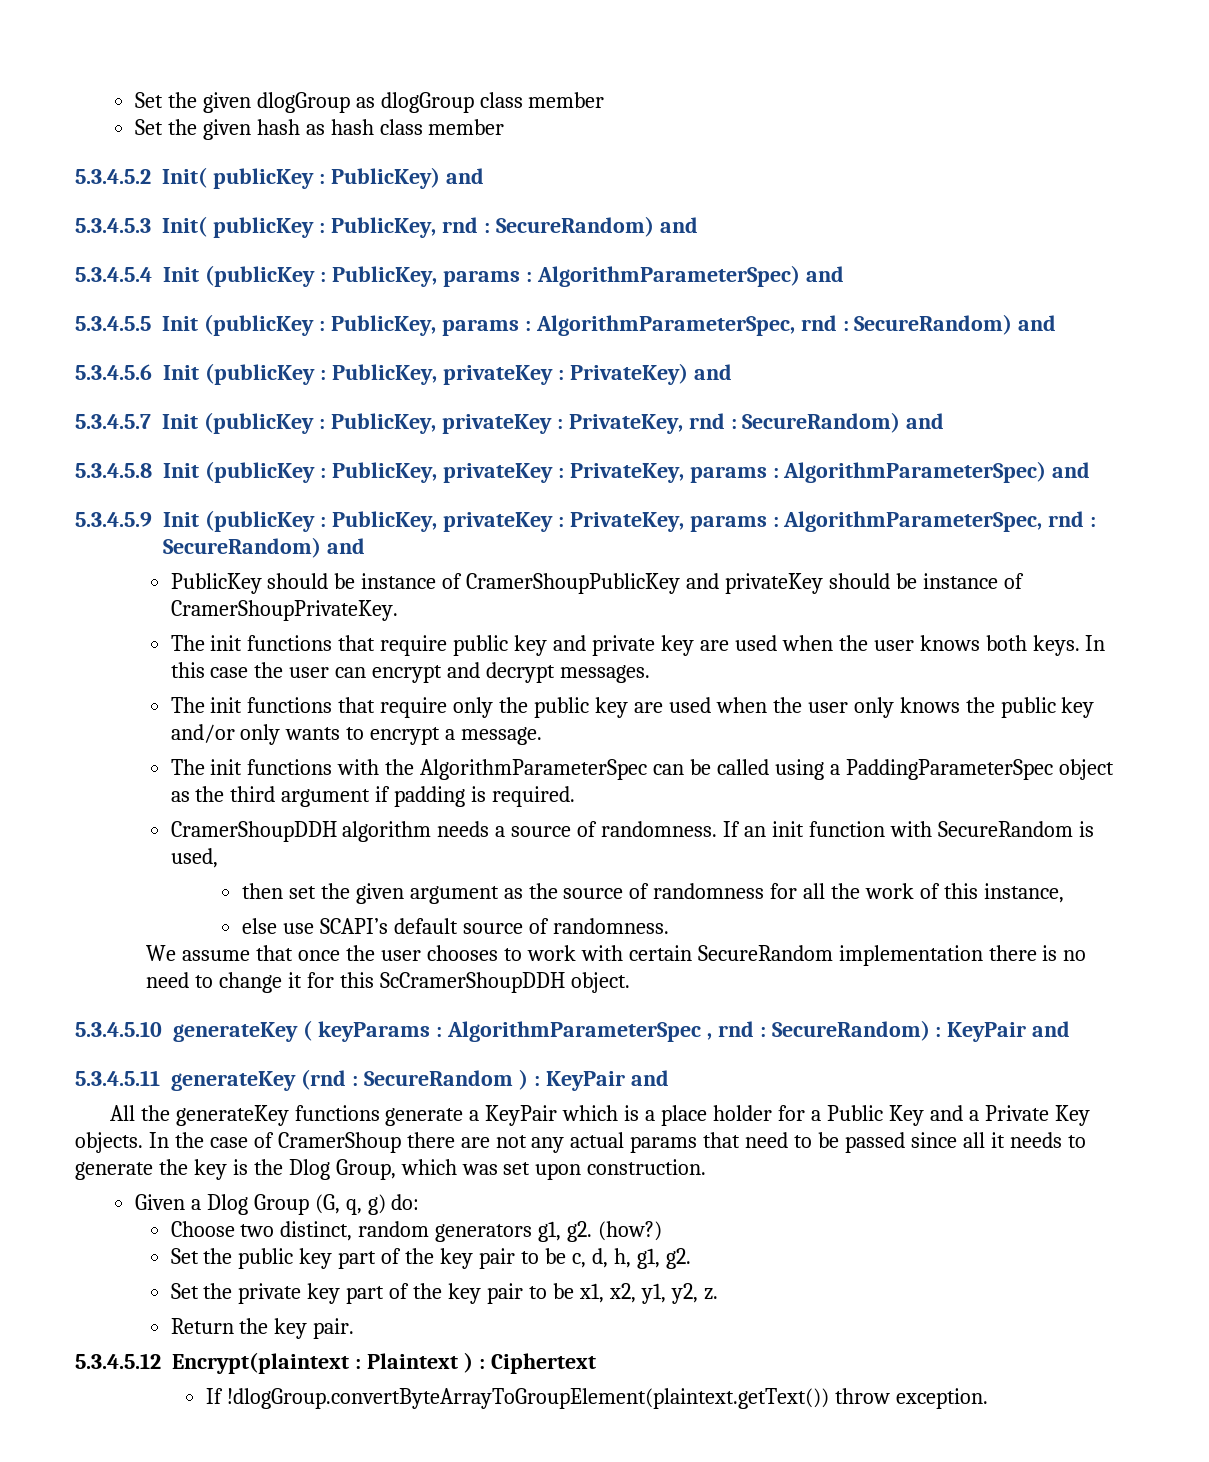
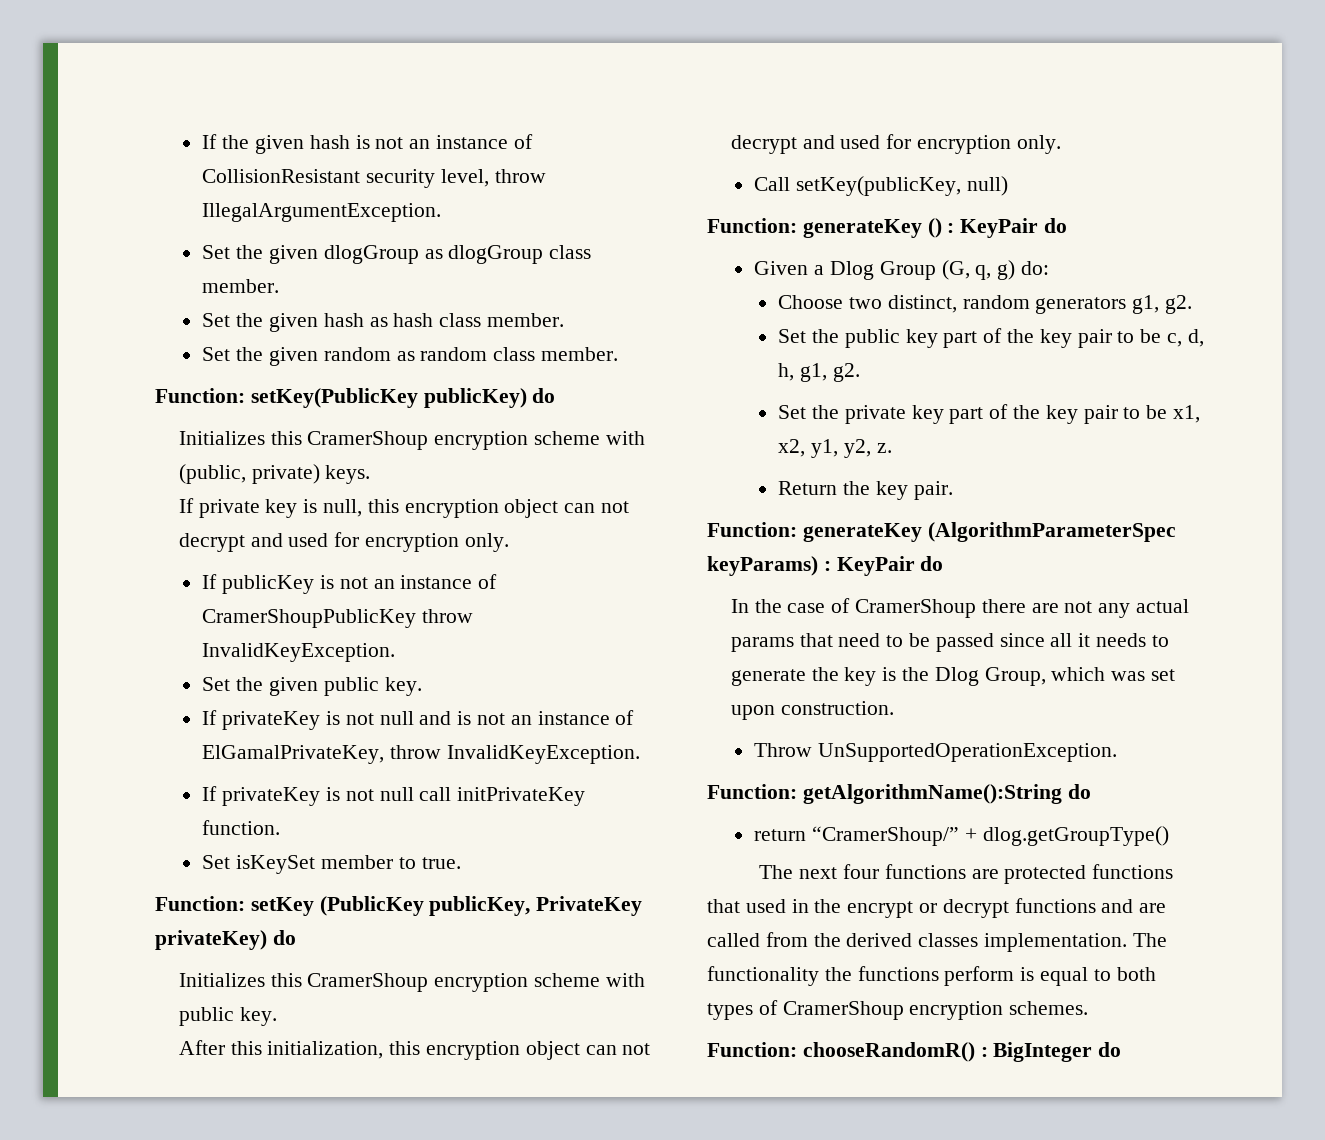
+ If the given hash is not an instance of CollisionResistant security level, throw IllegalArgumentException.
- Set the given dlogGroup as dlogGroup class member
+ Set the given dlogGroup as dlogGroup class member.
- Set the given hash as hash class member
- 5.3.4.5.2 Init( publicKey : PublicKey) and
- 5.3.4.5.3 Init( publicKey : PublicKey, rnd : SecureRandom) and
- 5.3.4.5.4 Init (publicKey : PublicKey, params : AlgorithmParameterSpec) and
- 5.3.4.5.5 Init (publicKey : PublicKey, params : AlgorithmParameterSpec, rnd : SecureRandom) and
- 5.3.4.5.6 Init (publicKey : PublicKey, privateKey : PrivateKey) and
- 5.3.4.5.7 Init (publicKey : PublicKey, privateKey : PrivateKey, rnd : SecureRandom) and
- 5.3.4.5.8 Init (publicKey : PublicKey, privateKey : PrivateKey, params : AlgorithmParameterSpec) and
- 5.3.4.5.9 Init (publicKey : PublicKey, privateKey : PrivateKey, params : AlgorithmParameterSpec, rnd : SecureRandom) and
- PublicKey should be instance of CramerShoupPublicKey and privateKey should be instance of CramerShoupPrivateKey.
- The init functions that require public key and private key are used when the user knows both keys. In this case the user can encrypt and decrypt messages.
- The init functions that require only the public key are used when the user only knows the public key and/or only wants to encrypt a message.
- The init functions with the AlgorithmParameterSpec can be called using a PaddingParameterSpec object as the third argument if padding is required.
- CramerShoupDDH algorithm needs a source of randomness. If an init function with SecureRandom is used,
- then set the given argument as the source of randomness for all the work of this instance,
- else use SCAPI’s default source of randomness.
- We assume that once the user chooses to work with certain SecureRandom implementation there is no need to change it for this ScCramerShoupDDH object.
- 5.3.4.5.10 generateKey ( keyParams : AlgorithmParameterSpec , rnd : SecureRandom) : KeyPair and
- 5.3.4.5.11 generateKey (rnd : SecureRandom ) : KeyPair and
- All the generateKey functions generate a KeyPair which is a place holder for a Public Key and a Private Key objects. In the case of CramerShoup there are not any actual params that need to be passed since all it needs to generate the key is the Dlog Group, which was set upon construction.
+ Set the given hash as hash class member.
+ Set the given random as random class member.
+ Function: setKey(PublicKey publicKey) do
+ Initializes this CramerShoup encryption scheme with (public, private) keys.
+ If private key is null, this encryption object can not decrypt and used for encryption only.
+ If publicKey is not an instance of CramerShoupPublicKey throw InvalidKeyException.
+ Set the given public key.
+ If privateKey is not null and is not an instance of ElGamalPrivateKey, throw InvalidKeyException.
+ If privateKey is not null call initPrivateKey function.
+ Set isKeySet member to true.
+ Function: setKey (PublicKey publicKey, PrivateKey privateKey) do
+ Initializes this CramerShoup encryption scheme with public key.
+ After this initialization, this encryption object can not decrypt and used for encryption only.
+ Call setKey(publicKey, null)
+ Function: generateKey () : KeyPair do
- (how?)
- 5.3.4.5.12 Encrypt(plaintext : Plaintext ) : Ciphertext
- If !dlogGroup.convertByteArrayToGroupElement(plaintext.getText()) throw exception.
+ Function: generateKey (AlgorithmParameterSpec keyParams) : KeyPair do
+ In the case of CramerShoup there are not any actual params that need to be passed since all it needs to generate the key is the Dlog Group, which was set upon construction.
+ Throw UnSupportedOperationException.
+ Function: getAlgorithmName():String do
+ return “CramerShoup/” + dlog.getGroupType()
+ The next four functions are protected functions that used in the encrypt or decrypt functions and are called from the derived classes implementation. The functionality the functions perform is equal to both types of CramerShoup encryption schemes.
+ Function: chooseRandomR() : BigInteger do

